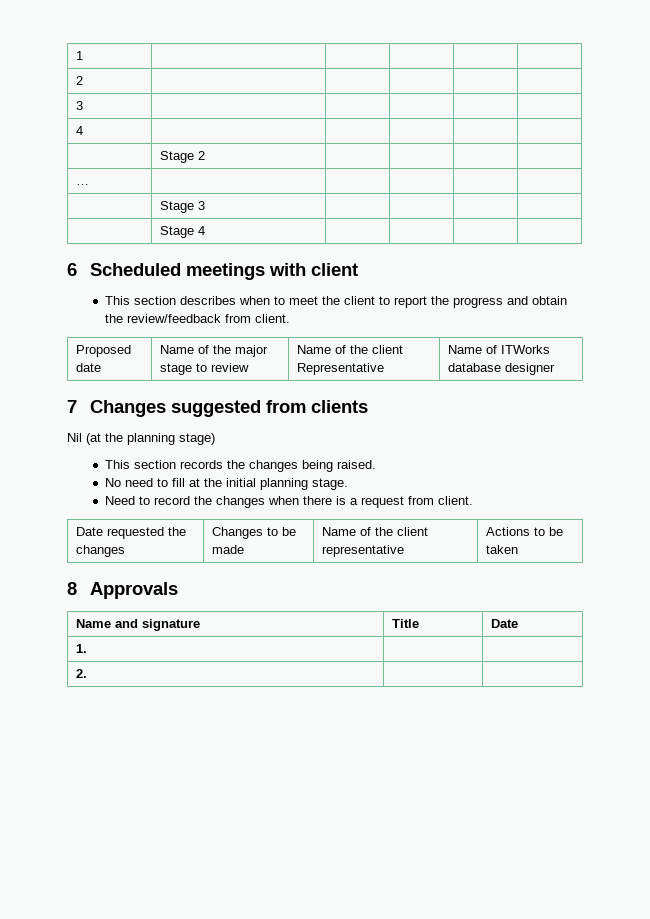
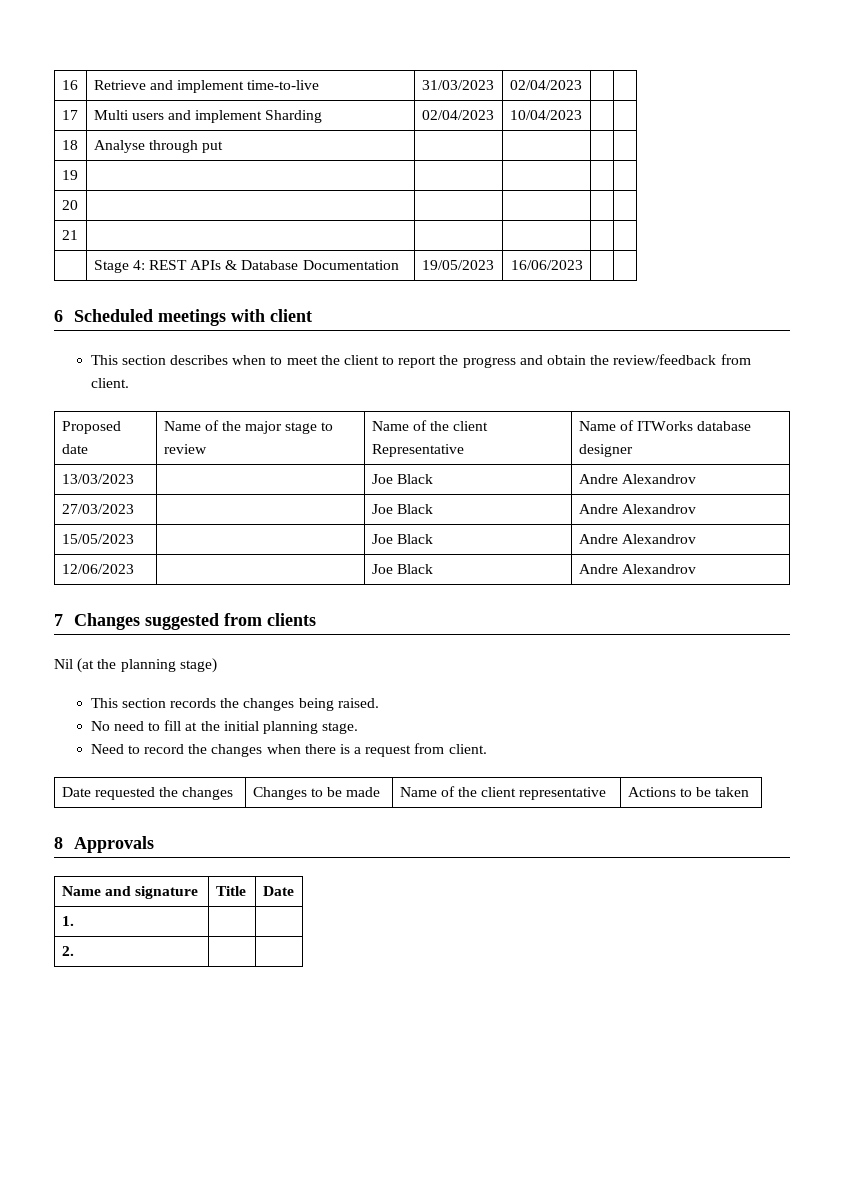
- 1 | | | | |
- 2 | | | | |
- 3 | | | | |
- 4 | | | | |
- | Stage 2 | | | |
- … | | | | |
- | Stage 3 | | | |
- | Stage 4 | | | |
+ 16 | Retrieve and implement time-to-live | 31/03/2023 | 02/04/2023 | |
+ 17 | Multi users and implement Sharding | 02/04/2023 | 10/04/2023 | |
+ 18 | Analyse through put | | | |
+ 19 | | | | |
+ 20 | | | | |
+ 21 | | | | |
+ | Stage 4: REST APIs & Database Documentation | 19/05/2023 | 16/06/2023 | |
+ 13/03/2023 | | Joe Black | Andre Alexandrov
+ 27/03/2023 | | Joe Black | Andre Alexandrov
+ 15/05/2023 | | Joe Black | Andre Alexandrov
+ 12/06/2023 | | Joe Black | Andre Alexandrov

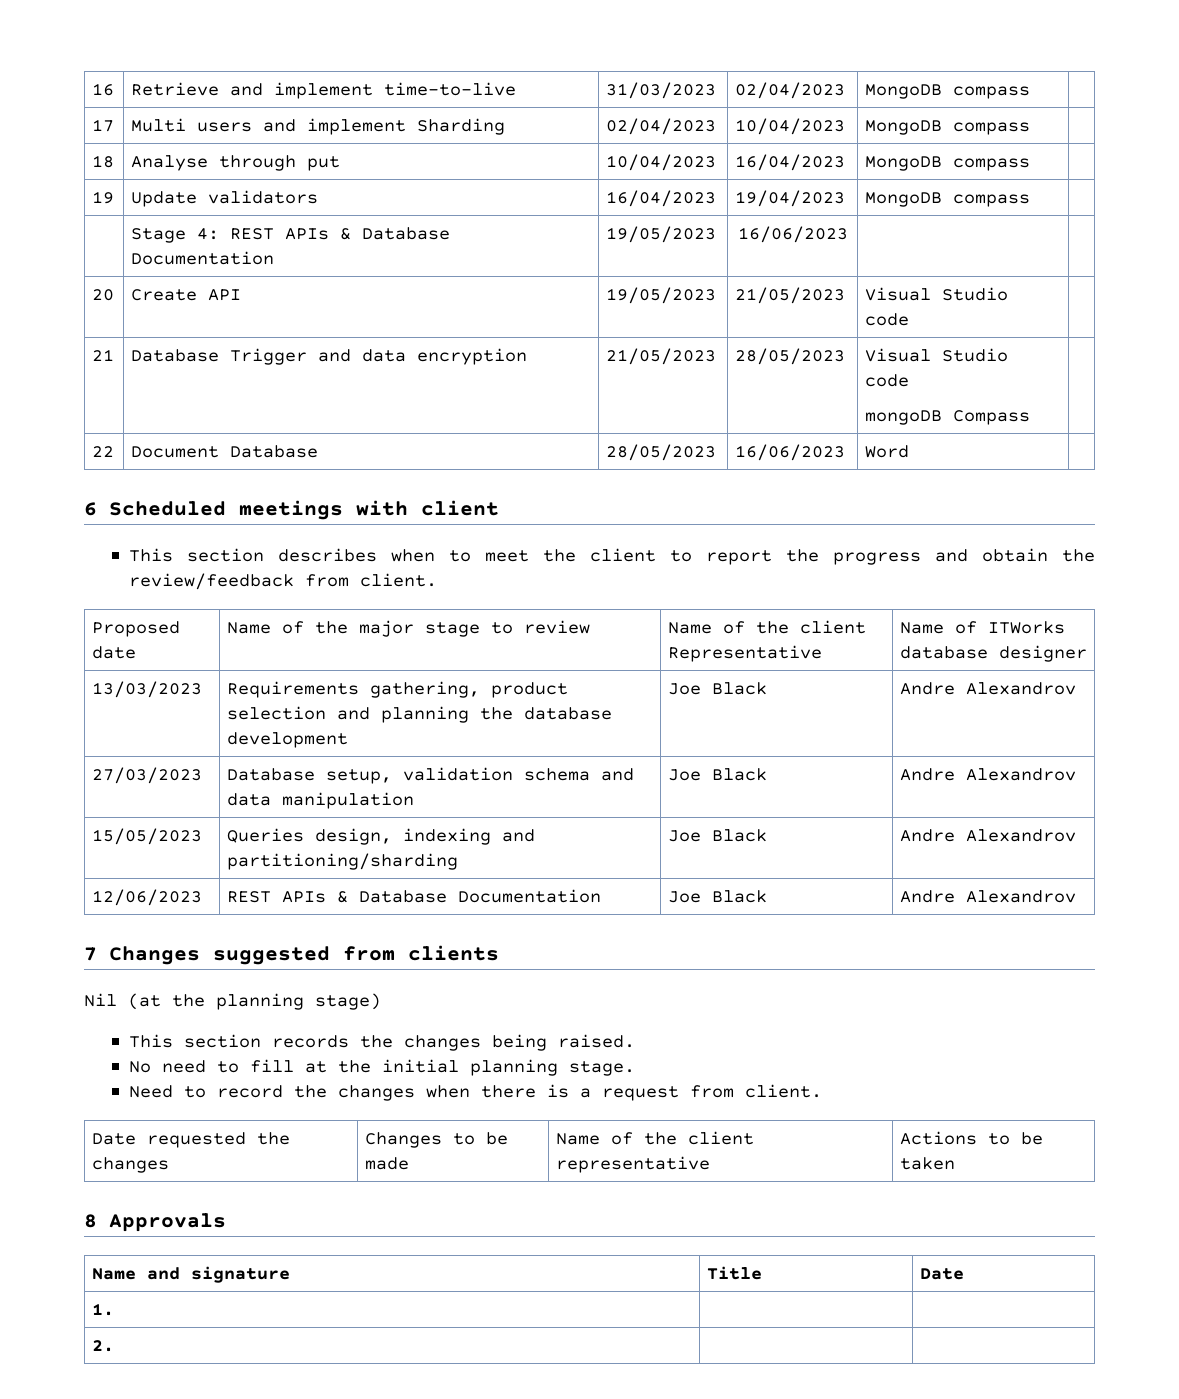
- 16 | Retrieve and implement time-to-live | 31/03/2023 | 02/04/2023 | |
+ 16 | Retrieve and implement time-to-live | 31/03/2023 | 02/04/2023 | MongoDB compass |
- 17 | Multi users and implement Sharding | 02/04/2023 | 10/04/2023 | |
+ 17 | Multi users and implement Sharding | 02/04/2023 | 10/04/2023 | MongoDB compass |
- 18 | Analyse through put | | | |
- 19 | | | | |
- 20 | | | | |
- 21 | | | | |
+ 18 | Analyse through put | 10/04/2023 | 16/04/2023 | MongoDB compass |
+ 19 | Update validators | 16/04/2023 | 19/04/2023 | MongoDB compass |
+ 20 | Create API | 19/05/2023 | 21/05/2023 | Visual Studio code |
+ 21 | Database Trigger and data encryption | 21/05/2023 | 28/05/2023 | Visual Studio code
+ mongoDB Compass |
+ 22 | Document Database | 28/05/2023 | 16/06/2023 | Word |
- 13/03/2023 | | Joe Black | Andre Alexandrov
+ 13/03/2023 | Requirements gathering, product selection and planning the database development | Joe Black | Andre Alexandrov
- 27/03/2023 | | Joe Black | Andre Alexandrov
+ 27/03/2023 | Database setup, validation schema and data manipulation | Joe Black | Andre Alexandrov
- 15/05/2023 | | Joe Black | Andre Alexandrov
+ 15/05/2023 | Queries design, indexing and partitioning/sharding | Joe Black | Andre Alexandrov
- 12/06/2023 | | Joe Black | Andre Alexandrov
+ 12/06/2023 | REST APIs & Database Documentation | Joe Black | Andre Alexandrov

